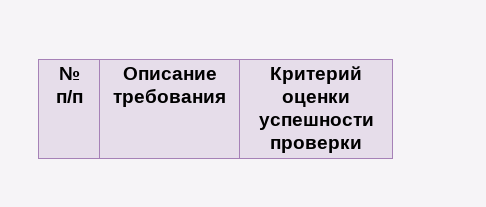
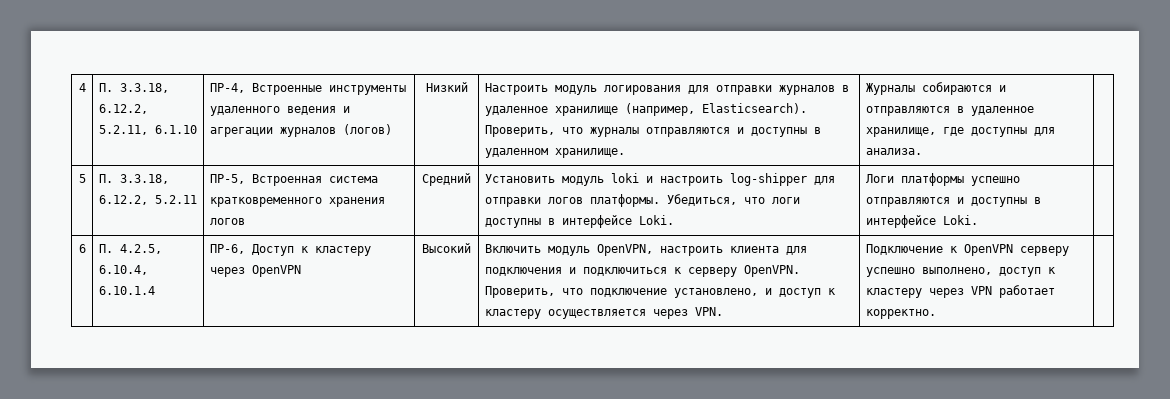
- № п/п | Описание требования | Критерий оценки успешности проверки
+ 4 | П. 3.3.18, 6.12.2, 5.2.11, 6.1.10 | ПР-4, Встроенные инструменты удаленного ведения и агрегации журналов (логов) | Низкий | Настроить модуль логирования для отправки журналов в удаленное хранилище (например, Elasticsearch). Проверить, что журналы отправляются и доступны в удаленном хранилище. | Журналы собираются и отправляются в удаленное хранилище, где доступны для анализа. |
+ 5 | П. 3.3.18, 6.12.2, 5.2.11 | ПР-5, Встроенная система кратковременного хранения логов | Средний | Установить модуль loki и настроить log-shipper для отправки логов платформы. Убедиться, что логи доступны в интерфейсе Loki. | Логи платформы успешно отправляются и доступны в интерфейсе Loki. |
+ 6 | П. 4.2.5, 6.10.4, 6.10.1.4 | ПР-6, Доступ к кластеру через OpenVPN | Высокий | Включить модуль OpenVPN, настроить клиента для подключения и подключиться к серверу OpenVPN. Проверить, что подключение установлено, и доступ к кластеру осуществляется через VPN. | Подключение к OpenVPN серверу успешно выполнено, доступ к кластеру через VPN работает корректно.

